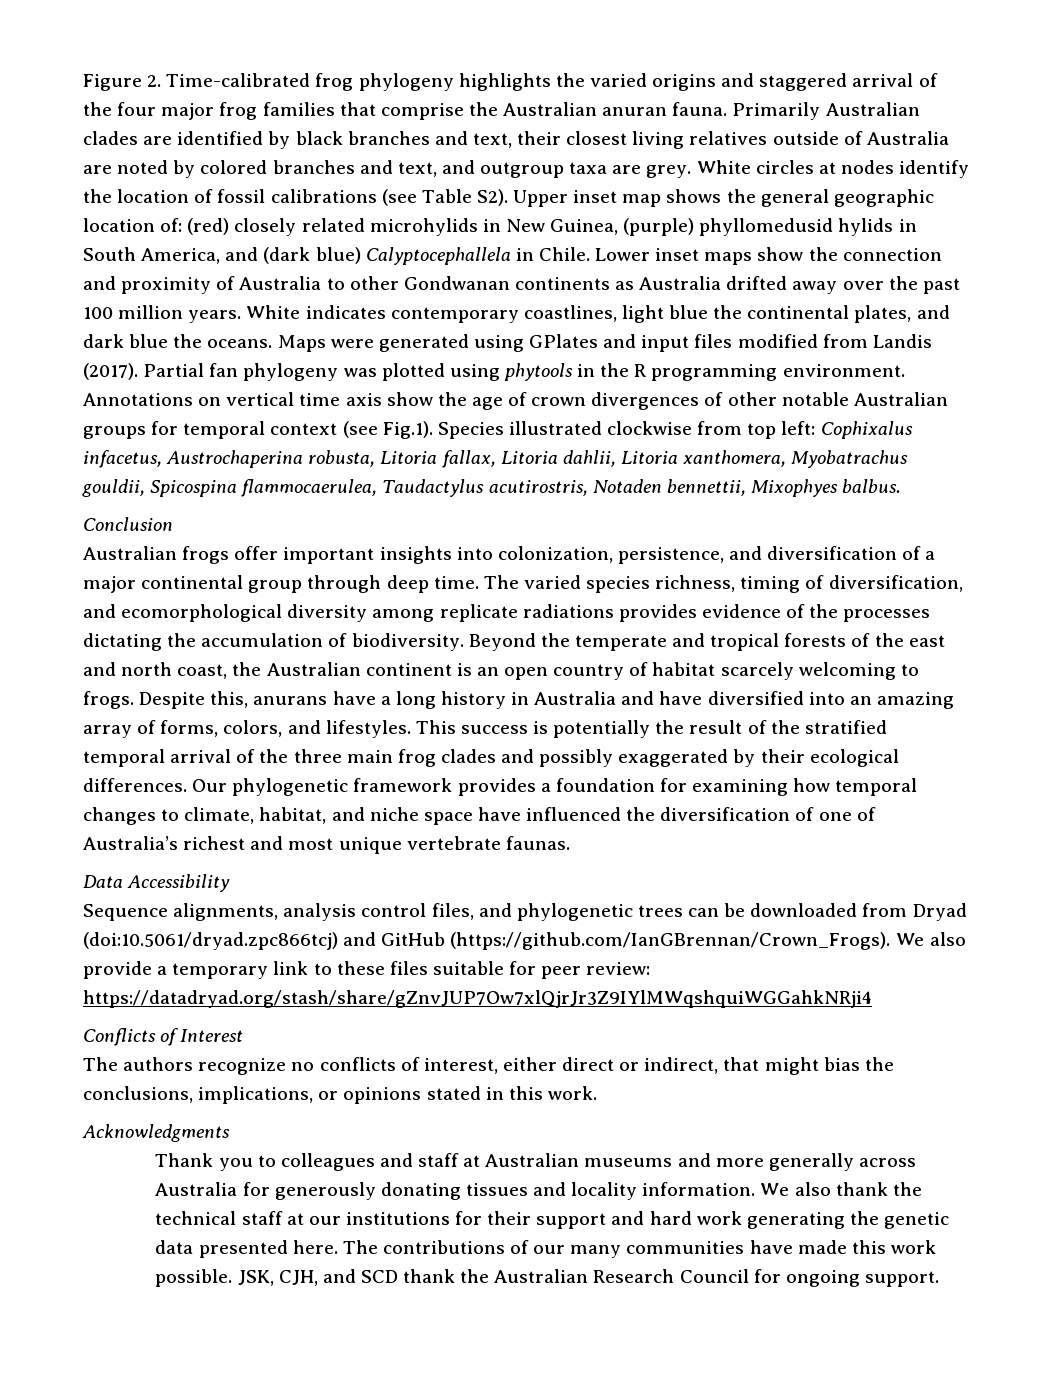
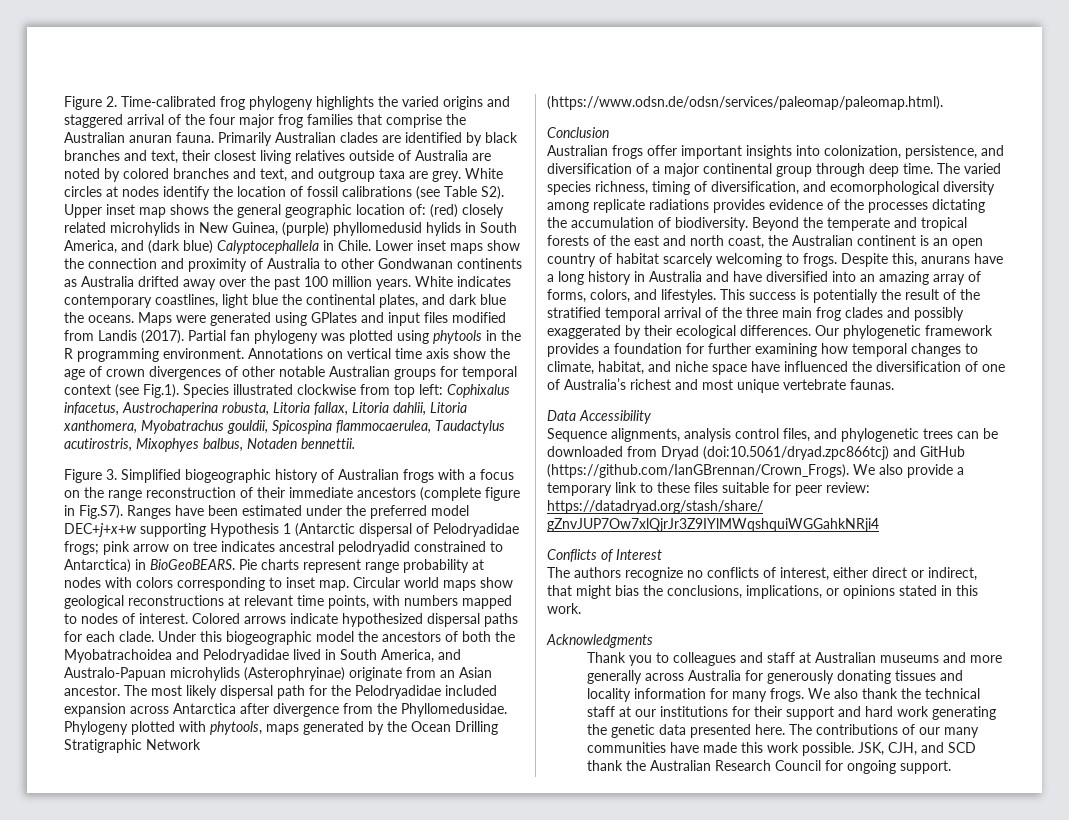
- Annotations on vertical time axis show the age of crown divergences of other notable Australian groups for temporal context (see Fig.1). Species illustrated clockwise from top left: Cophixalus infacetus, Austrochaperina robusta, Litoria fallax, Litoria dahlii, Litoria xanthomera, Myobatrachus gouldii, Spicospina flammocaerulea, Taudactylus acutirostris, Notaden bennettii, Mixophyes balbus.
+ Annotations on vertical time axis show the age of crown divergences of other notable Australian groups for temporal context (see Fig.1). Species illustrated clockwise from top left: Cophixalus infacetus, Austrochaperina robusta, Litoria fallax, Litoria dahlii, Litoria xanthomera, Myobatrachus gouldii, Spicospina flammocaerulea, Taudactylus acutirostris, Mixophyes balbus, Notaden bennettii.
+ Figure 3. Simplified biogeographic history of Australian frogs with a focus on the range reconstruction of their immediate ancestors (complete figure in Fig.S7). Ranges have been estimated under the preferred model DEC+j+x+w supporting Hypothesis 1 (Antarctic dispersal of Pelodryadidae frogs; pink arrow on tree indicates ancestral pelodryadid constrained to Antarctica) in BioGeoBEARS. Pie charts represent range probability at nodes with colors corresponding to inset map. Circular world maps show geological reconstructions at relevant time points, with numbers mapped to nodes of interest. Colored arrows indicate hypothesized dispersal paths for each clade. Under this biogeographic model the ancestors of both the Myobatrachoidea and Pelodryadidae lived in South America, and Australo-Papuan microhylids (Asterophryinae) originate from an Asian ancestor. The most likely dispersal path for the Pelodryadidae included expansion across Antarctica after divergence from the Phyllomedusidae. Phylogeny plotted with phytools, maps generated by the Ocean Drilling Stratigraphic Network (https://www.odsn.de/odsn/services/paleomap/paleomap.html).
- Our phylogenetic framework provides a foundation for examining how temporal changes to climate, habitat, and niche space have influenced the diversification of one of Australia’s richest and most unique vertebrate faunas.
+ Our phylogenetic framework provides a foundation for further examining how temporal changes to climate, habitat, and niche space have influenced the diversification of one of Australia’s richest and most unique vertebrate faunas.
- Thank you to colleagues and staff at Australian museums and more generally across Australia for generously donating tissues and locality information.
+ Thank you to colleagues and staff at Australian museums and more generally across Australia for generously donating tissues and locality information for many frogs.

